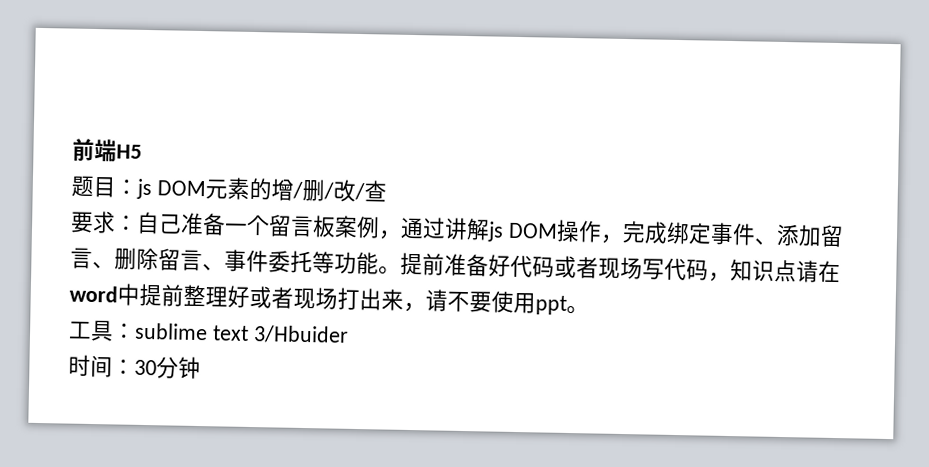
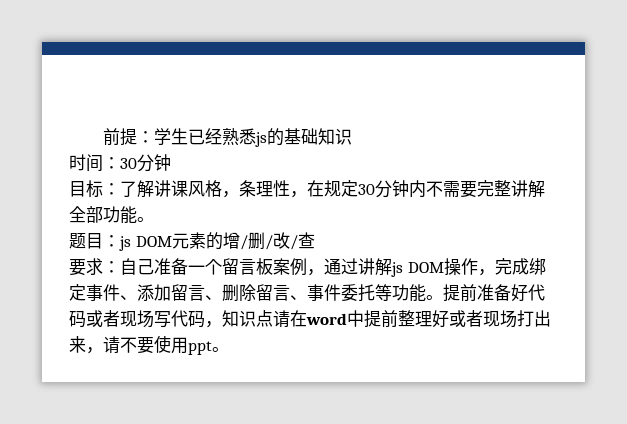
- 前端H5
+ 前提：学生已经熟悉js的基础知识
+ 时间：30分钟
+ 目标：了解讲课风格，条理性，在规定30分钟内不需要完整讲解全部功能。
- 工具：sublime text 3/Hbuider
- 时间：30分钟

